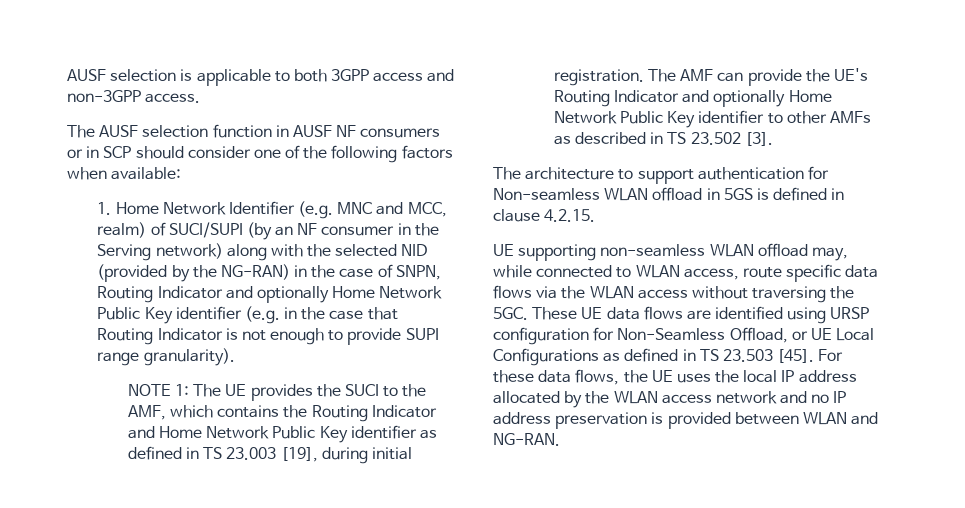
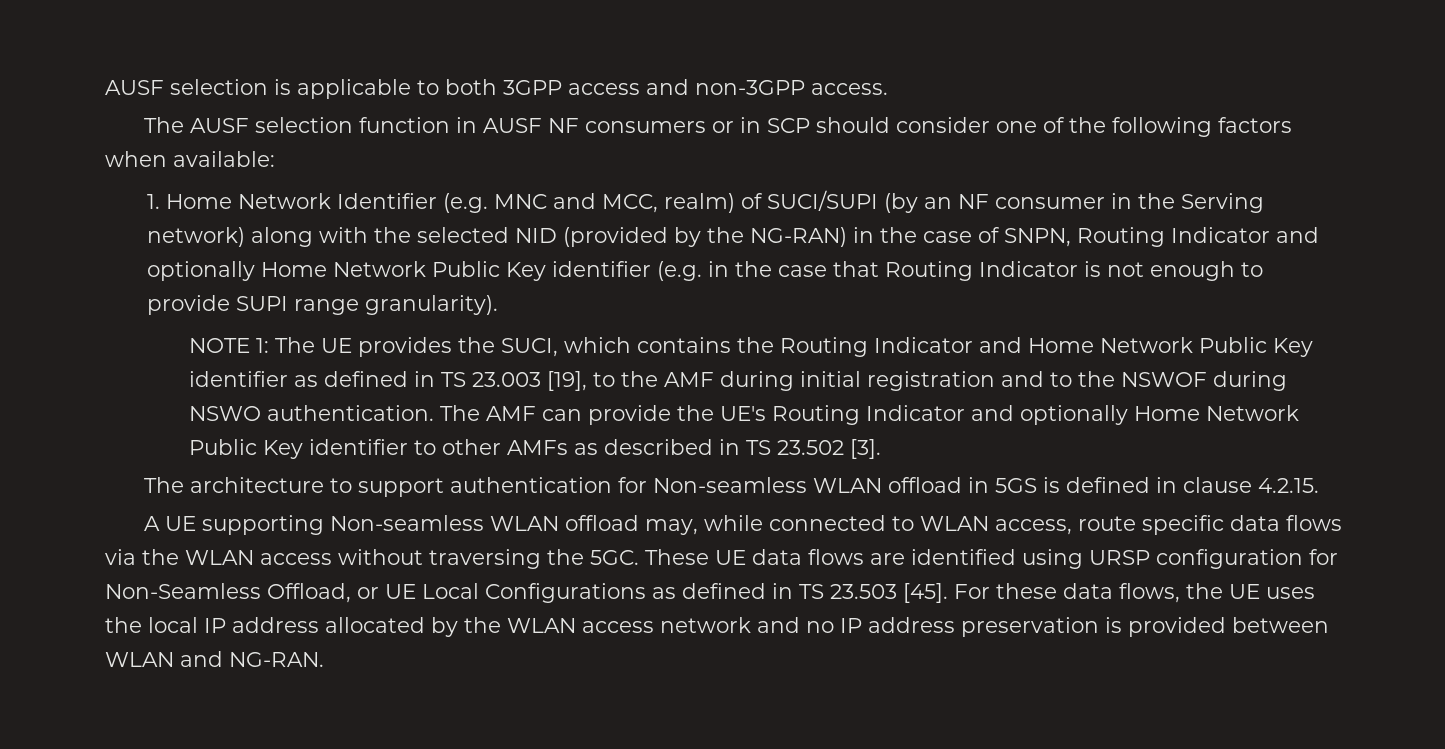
- NOTE 1: The UE provides the SUCI to the AMF, which contains the Routing Indicator and Home Network Public Key identifier as defined in TS 23.003 [19], during initial registration.
+ NOTE 1: The UE provides the SUCI, which contains the Routing Indicator and Home Network Public Key identifier as defined in TS 23.003 [19], to the AMF during initial registration and to the NSWOF during NSWO authentication.
- UE supporting non-seamless WLAN offload may, while connected to WLAN access, route specific data flows via the WLAN access without traversing the 5GC.
+ A UE supporting Non-seamless WLAN offload may, while connected to WLAN access, route specific data flows via the WLAN access without traversing the 5GC.

